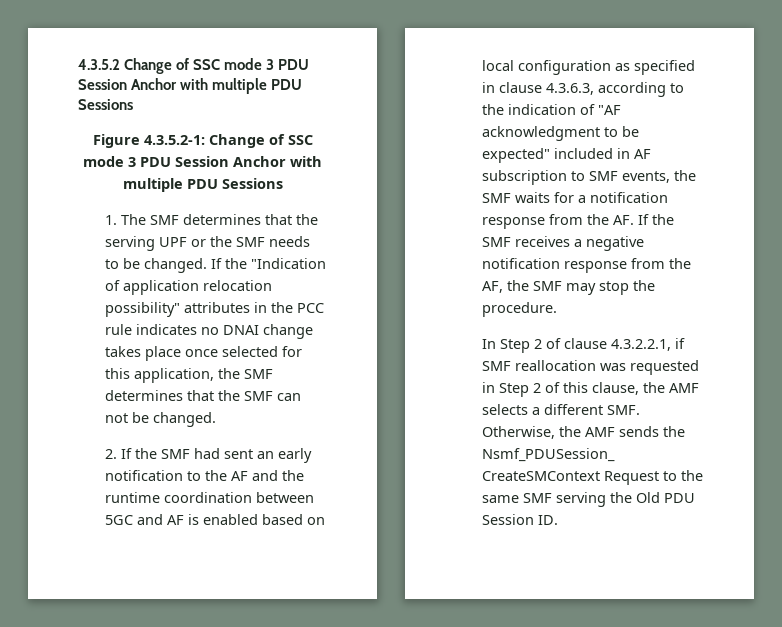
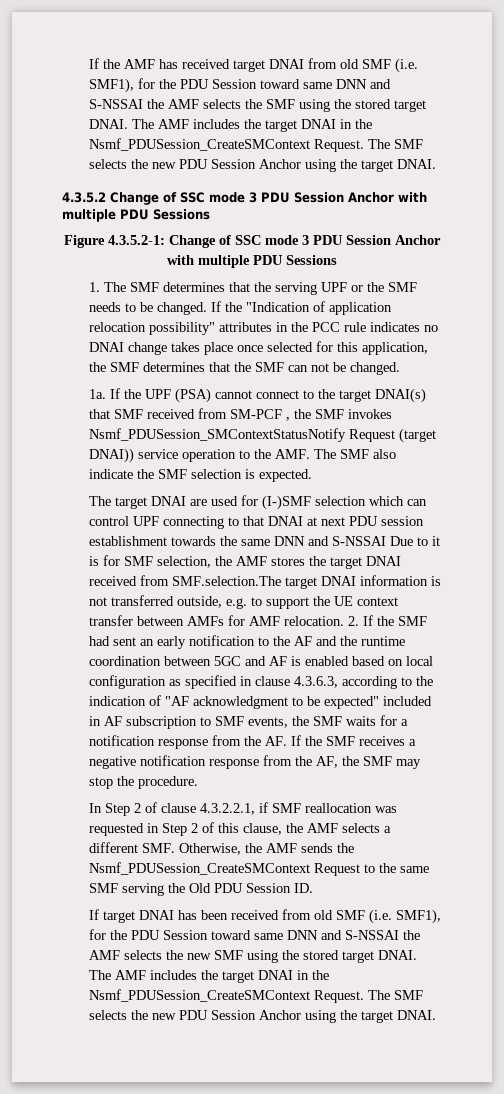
+ If the AMF has received target DNAI from old SMF (i.e. SMF1), for the PDU Session toward same DNN and S-NSSAI the AMF selects the SMF using the stored target DNAI. The AMF includes the target DNAI in the Nsmf_PDUSession_CreateSMContext Request. The SMF selects the new PDU Session Anchor using the target DNAI.
+ 1a. If the UPF (PSA) cannot connect to the target DNAI(s) that SMF received from SM-PCF , the SMF invokes Nsmf_PDUSession_SMContextStatusNotify Request (target DNAI)) service operation to the AMF. The SMF also indicate the SMF selection is expected.
+ The target DNAI are used for (I-)SMF selection which can control UPF connecting to that DNAI at next PDU session establishment towards the same DNN and S-NSSAI Due to it is for SMF selection, the AMF stores the target DNAI received from SMF.selection.The target DNAI information is not transferred outside, e.g. to support the UE context transfer between AMFs for AMF relocation.
+ If target DNAI has been received from old SMF (i.e. SMF1), for the PDU Session toward same DNN and S-NSSAI the AMF selects the new SMF using the stored target DNAI. The AMF includes the target DNAI in the Nsmf_PDUSession_CreateSMContext Request. The SMF selects the new PDU Session Anchor using the target DNAI.

